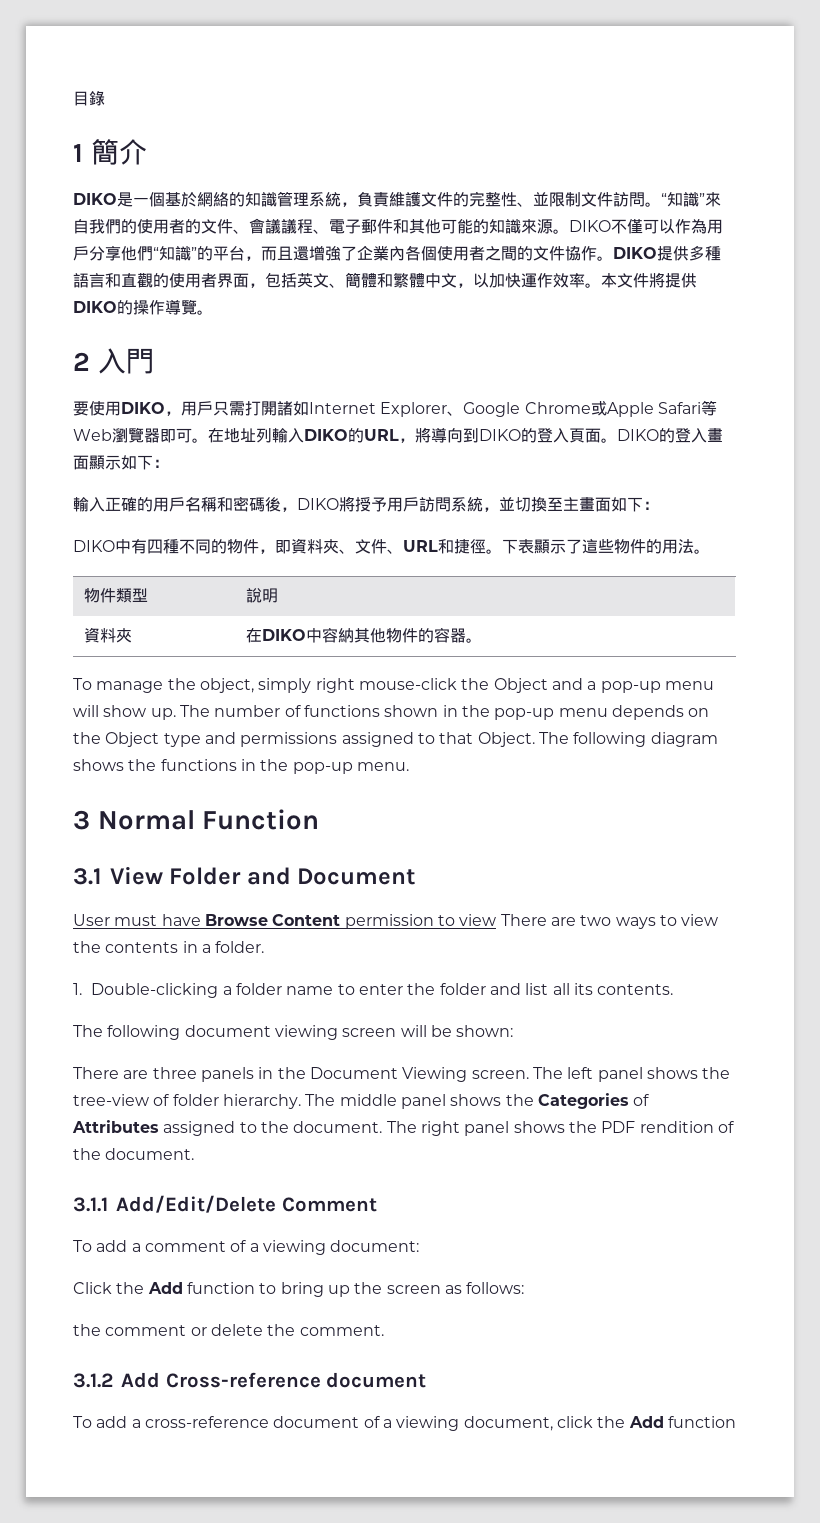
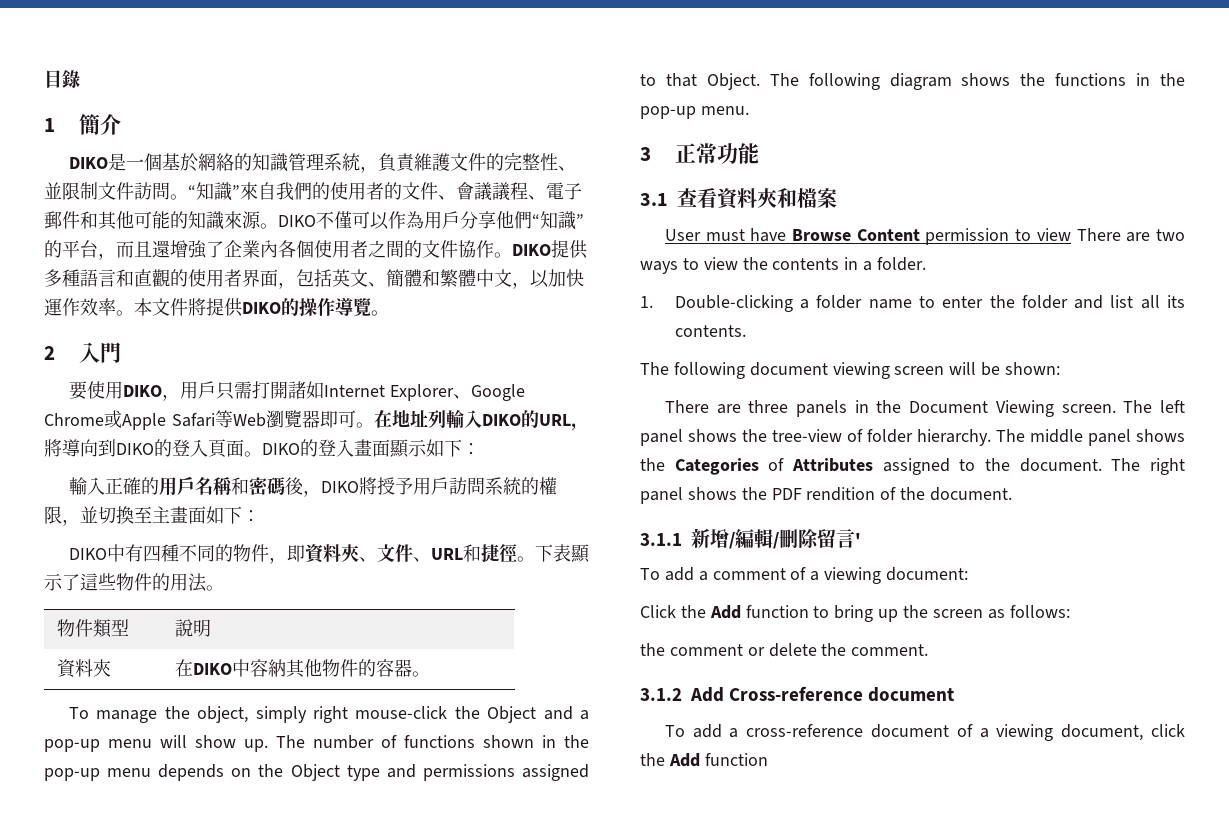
- 輸入正確的用戶名稱和密碼後，DIKO將授予用戶訪問系統，並切換至主畫面如下：
+ 輸入正確的用戶名稱和密碼後，DIKO將授予用戶訪問系統的權限，並切換至主畫面如下：
- 3 Normal Function
+ 3正常功能
- 3.1 View Folder and Document
+ 3.1查看資料夾和檔案
- 3.1.1 Add/Edit/Delete Comment
+ 3.1.1新增/編輯/刪除留言'

